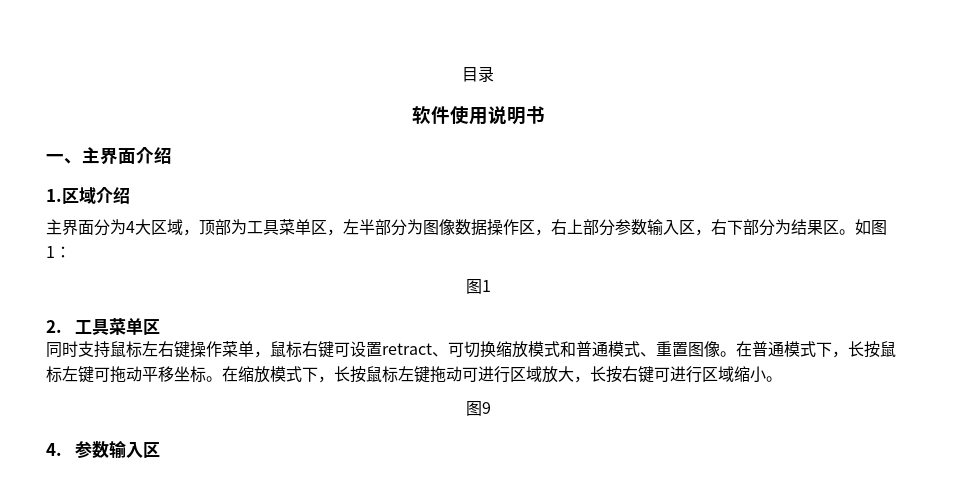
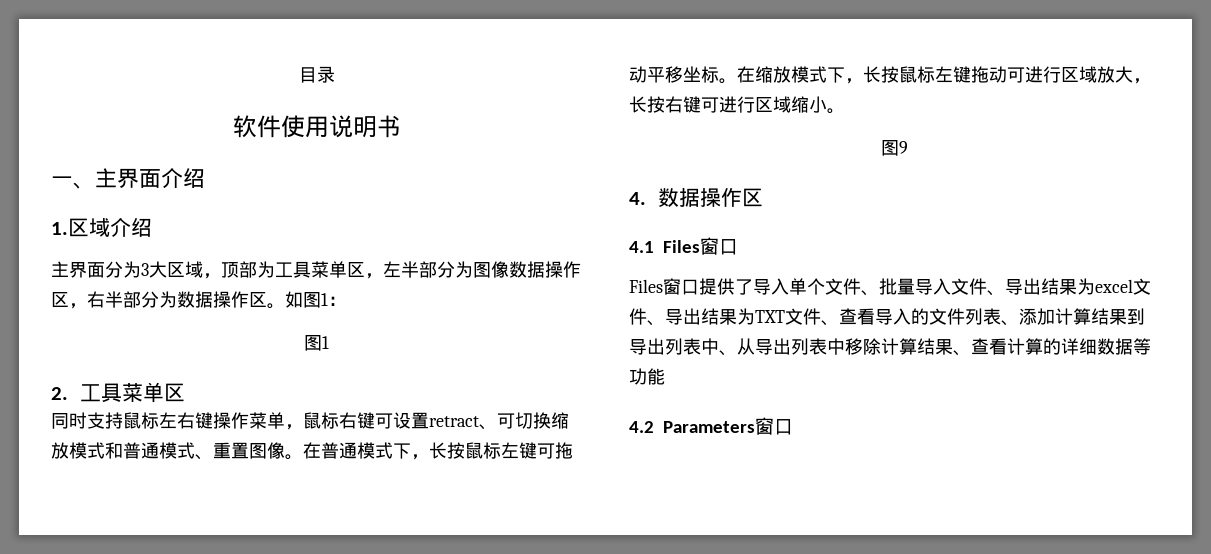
- 主界面分为4大区域，顶部为工具菜单区，左半部分为图像数据操作区，右上部分参数输入区，右下部分为结果区。
+ 主界面分为3大区域，顶部为工具菜单区，左半部分为图像数据操作区，右半部分为数据操作区。
- 4.参数输入区
+ 4.数据操作区
+ 4.1 Files窗口
+ Files窗口提供了导入单个文件、批量导入文件、导出结果为excel文件、导出结果为TXT文件、查看导入的文件列表、添加计算结果到导出列表中、从导出列表中移除计算结果、查看计算的详细数据等功能
+ 4.2 Parameters窗口

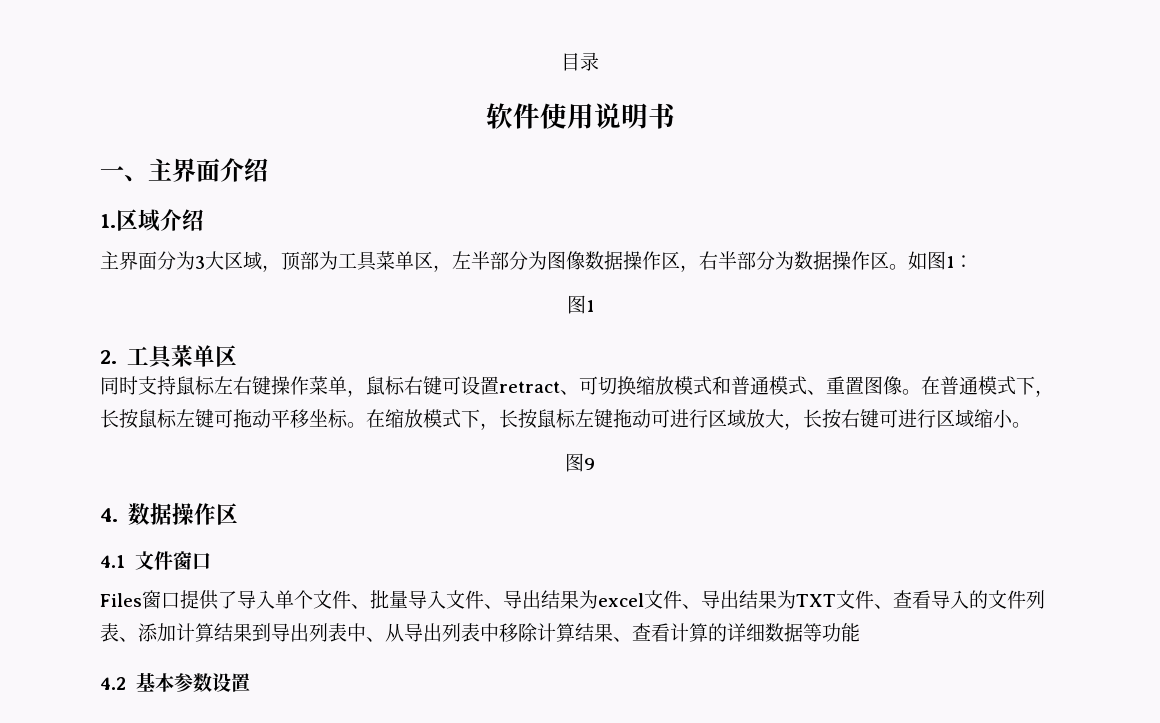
- 4.1 Files窗口
+ 4.1文件窗口
- 4.2 Parameters窗口
+ 4.2基本参数设置

